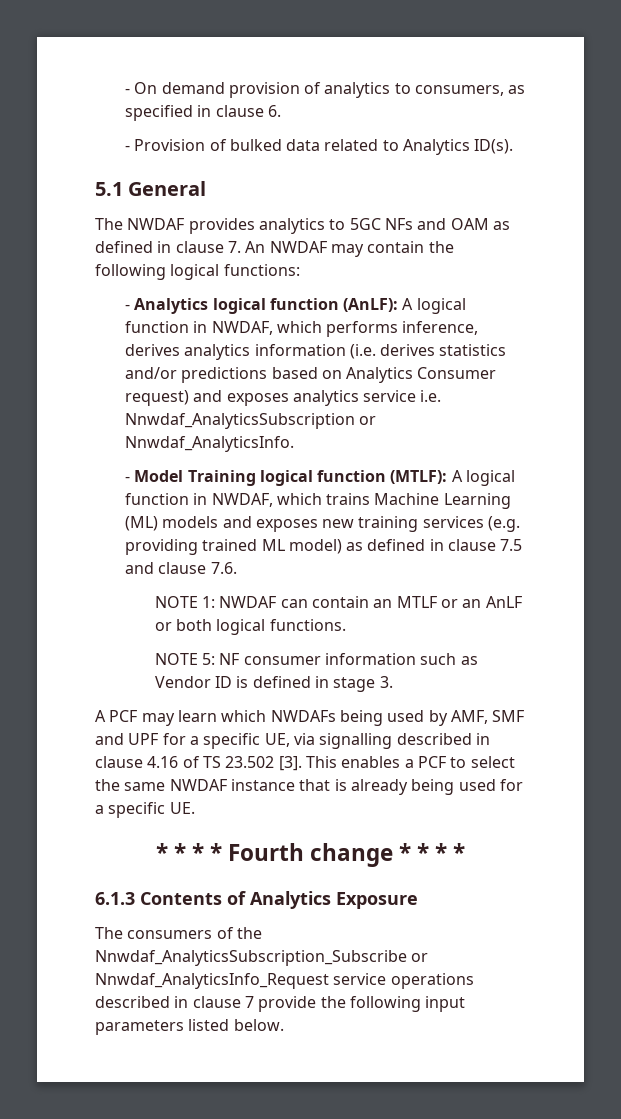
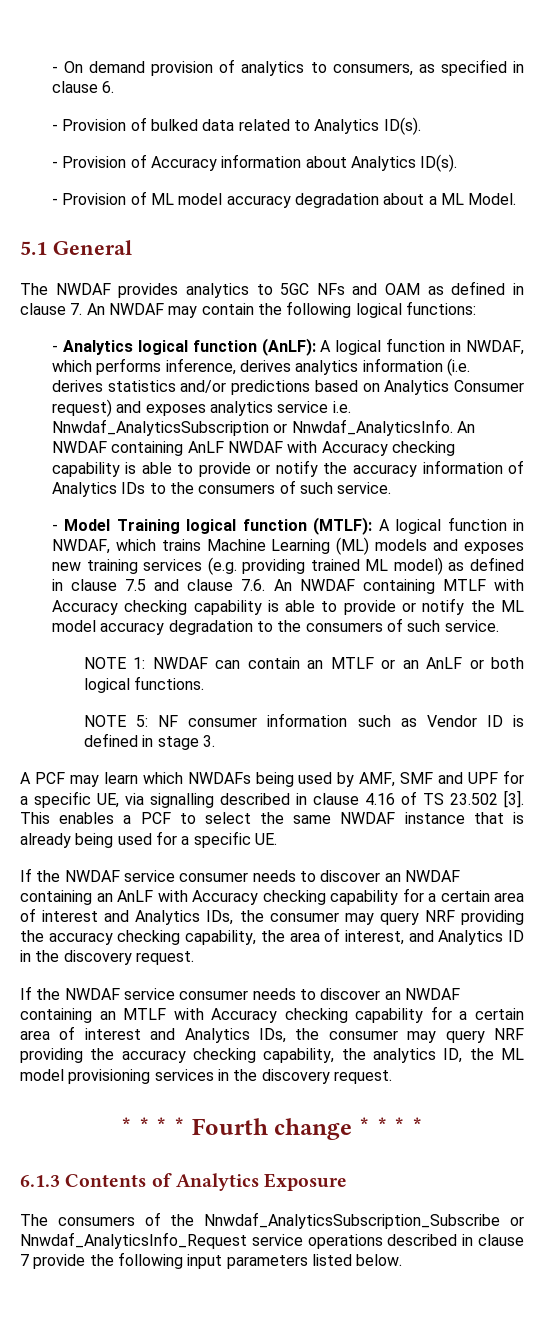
+ - Provision of Accuracy information about Analytics ID(s).
+ - Provision of ML model accuracy degradation about a ML Model.
+ An NWDAF containing AnLF NWDAF with Accuracy checking capability is able to provide or notify the accuracy information of Analytics IDs to the consumers of such service.
- - Model Training logical function (MTLF): A logical function in NWDAF, which trains Machine Learning (ML) models and exposes new training services (e.g. providing trained ML model) as defined in clause 7.5 and clause 7.6.
+ - Model Training logical function (MTLF): A logical function in NWDAF, which trains Machine Learning (ML) models and exposes new training services (e.g. providing trained ML model) as defined in clause 7.5 and clause 7.6. An NWDAF containing MTLF with Accuracy checking capability is able to provide or notify the ML model accuracy degradation to the consumers of such service.
+ If the NWDAF service consumer needs to discover an NWDAF containing an AnLF with Accuracy checking capability for a certain area of interest and Analytics IDs, the consumer may query NRF providing the accuracy checking capability, the area of interest, and Analytics ID in the discovery request.
+ If the NWDAF service consumer needs to discover an NWDAF containing an MTLF with Accuracy checking capability for a certain area of interest and Analytics IDs, the consumer may query NRF providing the accuracy checking capability, the analytics ID, the ML model provisioning services in the discovery request.

